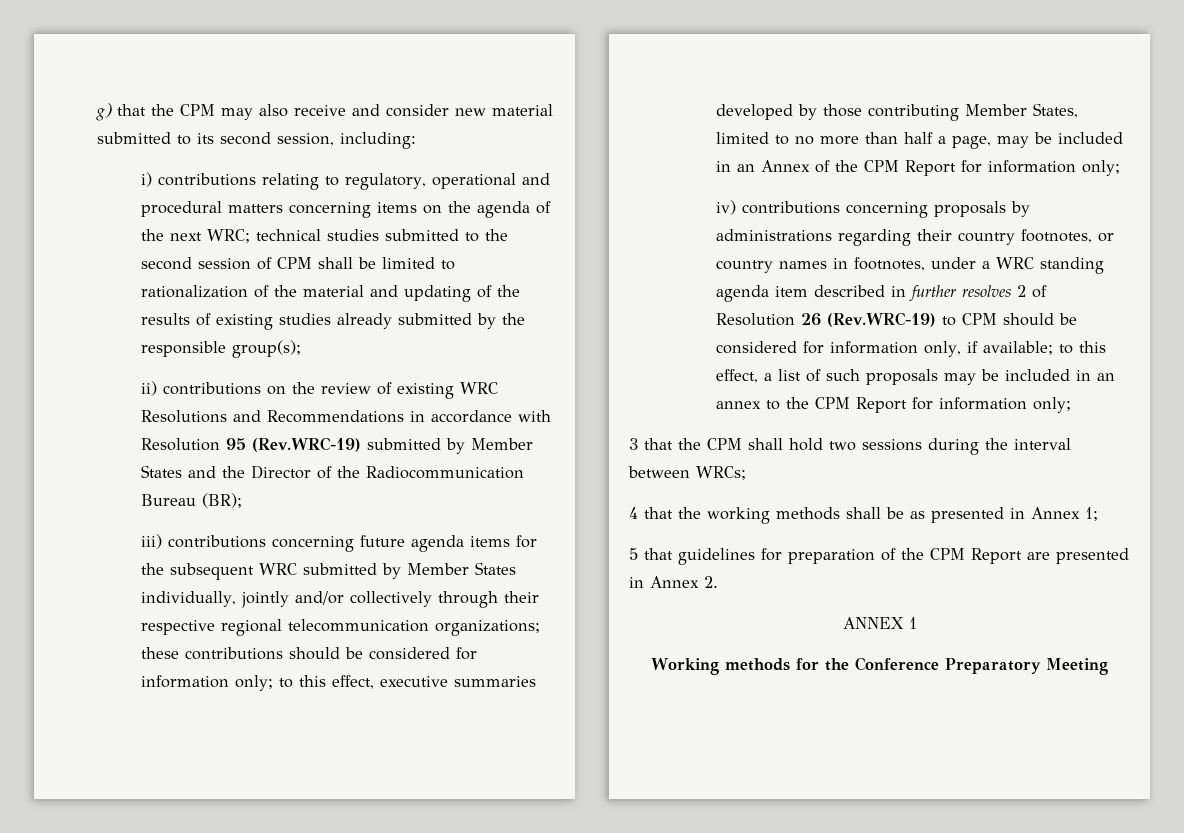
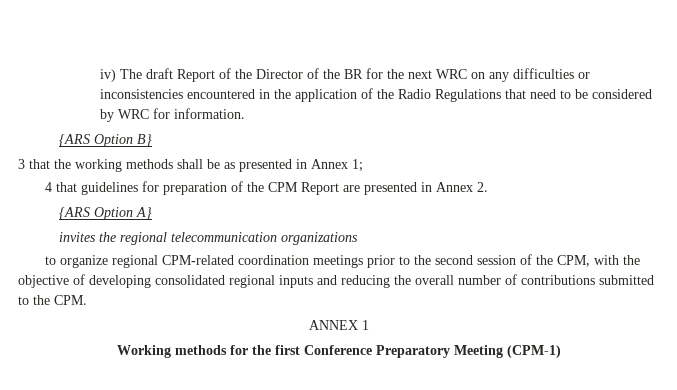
- g) that the CPM may also receive and consider new material submitted to its second session, including:
- i) contributions relating to regulatory, operational and procedural matters concerning items on the agenda of the next WRC; technical studies submitted to the second session of CPM shall be limited to rationalization of the material and updating of the results of existing studies already submitted by the responsible group(s);
- ii) contributions on the review of existing WRC Resolutions and Recommendations in accordance with Resolution 95 (Rev.WRC-19) submitted by Member States and the Director of the Radiocommunication Bureau (BR);
- iii) contributions concerning future agenda items for the subsequent WRC submitted by Member States individually, jointly and/or collectively through their respective regional telecommunication organizations; these contributions should be considered for information only; to this effect, executive summaries developed by those contributing Member States, limited to no more than half a page, may be included in an Annex of the CPM Report for information only;
- iv) contributions concerning proposals by administrations regarding their country footnotes, or country names in footnotes, under a WRC standing agenda item described in further resolves 2 of Resolution 26 (Rev.WRC-19) to CPM should be considered for information only, if available; to this effect, a list of such proposals may be included in an annex to the CPM Report for information only;
- 3 that the CPM shall hold two sessions during the interval between WRCs;
- 4 that the working methods shall be as presented in Annex 1;
+ iv) The draft Report of the Director of the BR for the next WRC on any difficulties or inconsistencies encountered in the application of the Radio Regulations that need to be considered by WRC for information.
+ {ARS Option B}
+ 3 that the working methods shall be as presented in Annex 1;
- 5 that guidelines for preparation of the CPM Report are presented in Annex 2.
+ 4 that guidelines for preparation of the CPM Report are presented in Annex 2.
+ {ARS Option A}
+ invites the regional telecommunication organizations
+ to organize regional CPM-related coordination meetings prior to the second session of the CPM, with the objective of developing consolidated regional inputs and reducing the overall number of contributions submitted to the CPM.
- Working methods for the Conference Preparatory Meeting
+ Working methods for the first Conference Preparatory Meeting (CPM-1)

